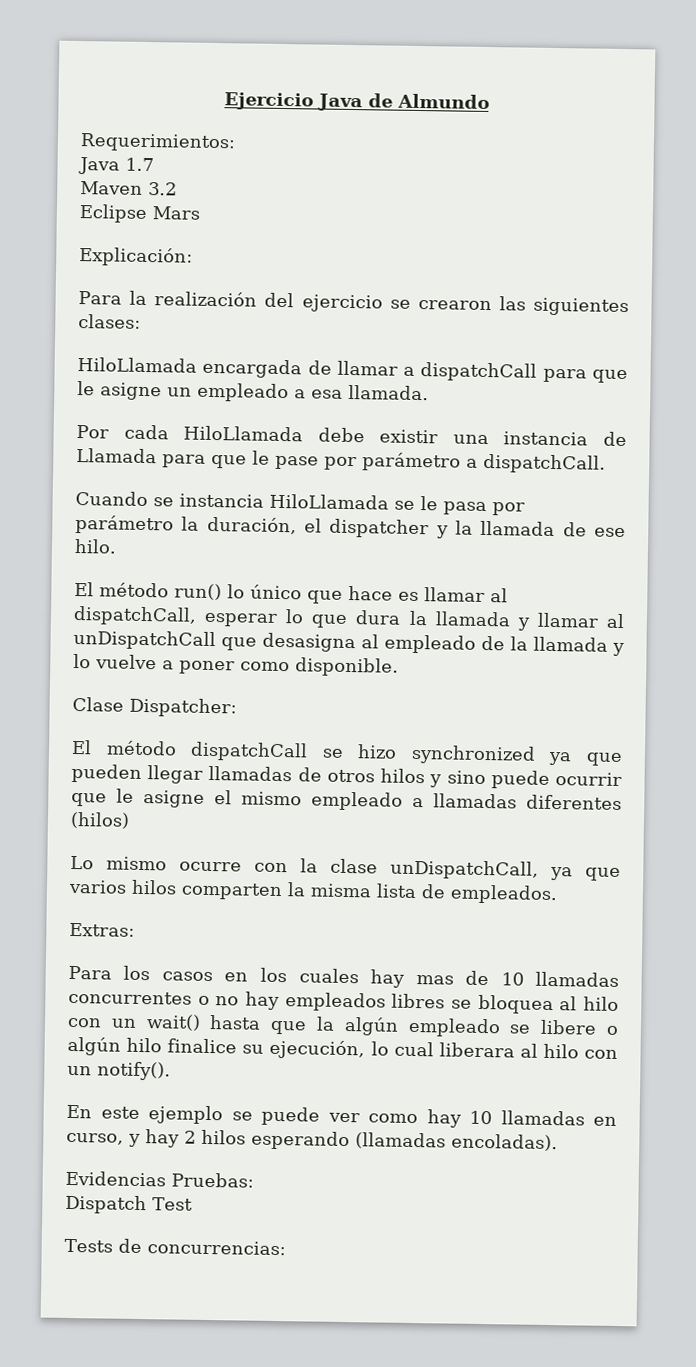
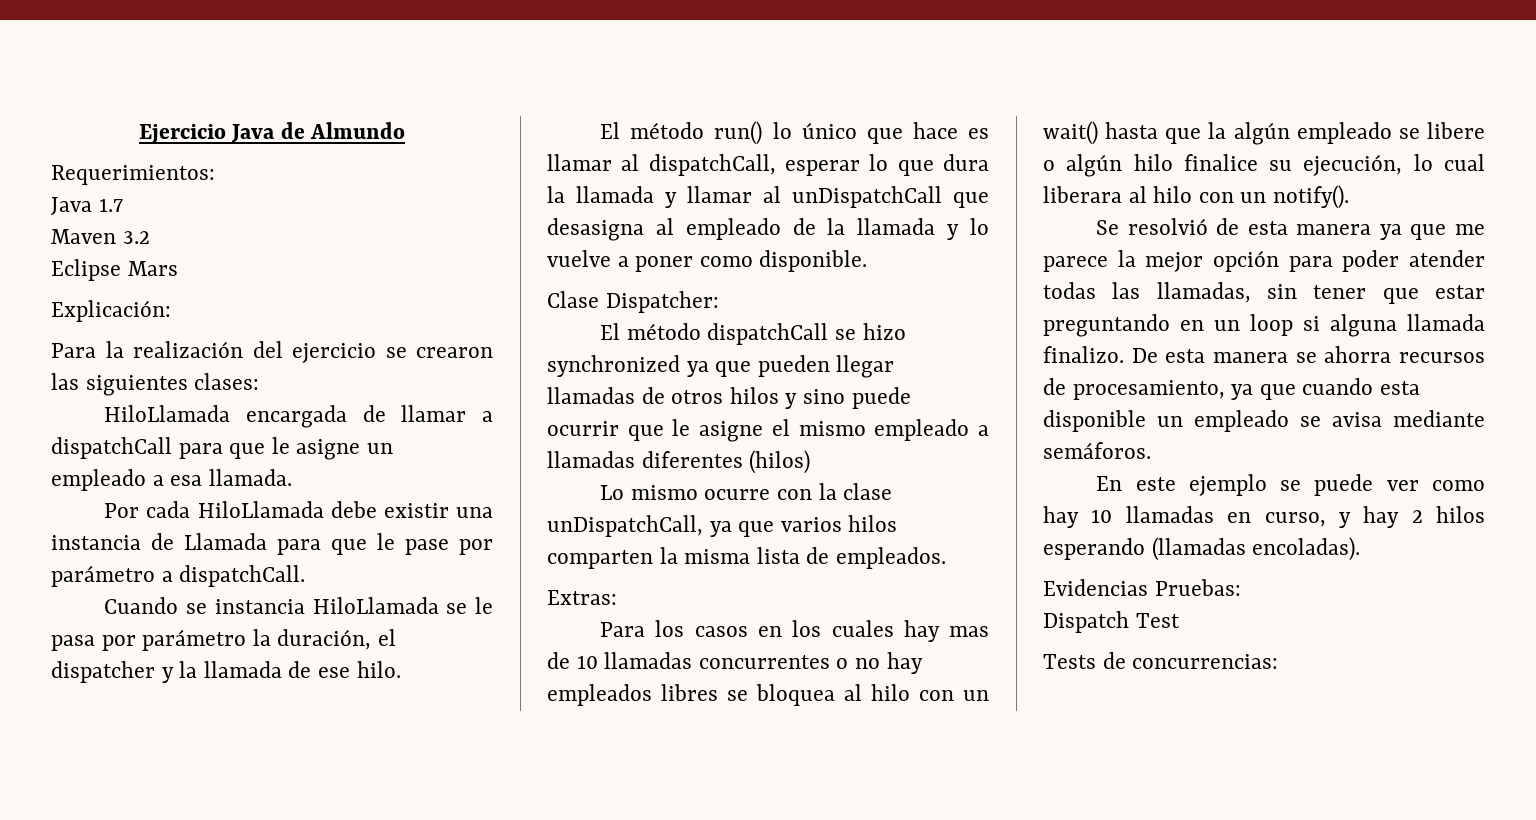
+ Se resolvió de esta manera ya que me parece la mejor opción para poder atender todas las llamadas, sin tener que estar preguntando en un loop si alguna llamada finalizo. De esta manera se ahorra recursos de procesamiento, ya que cuando esta disponible un empleado se avisa mediante semáforos.

